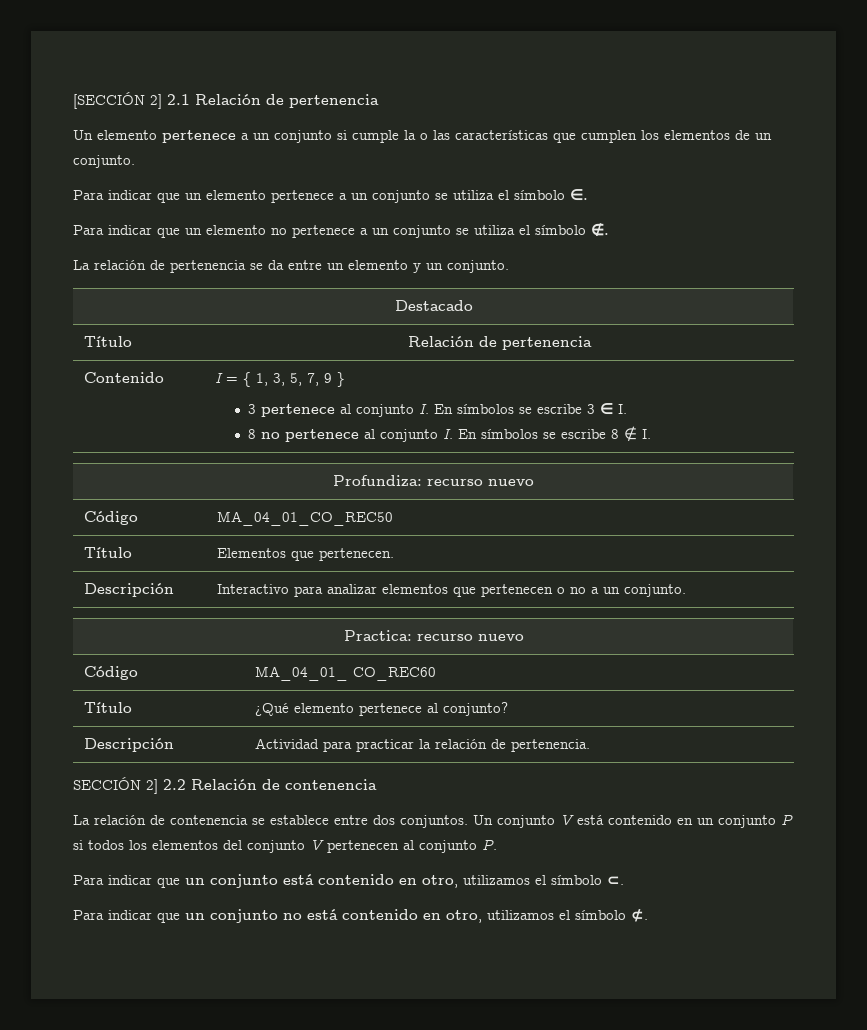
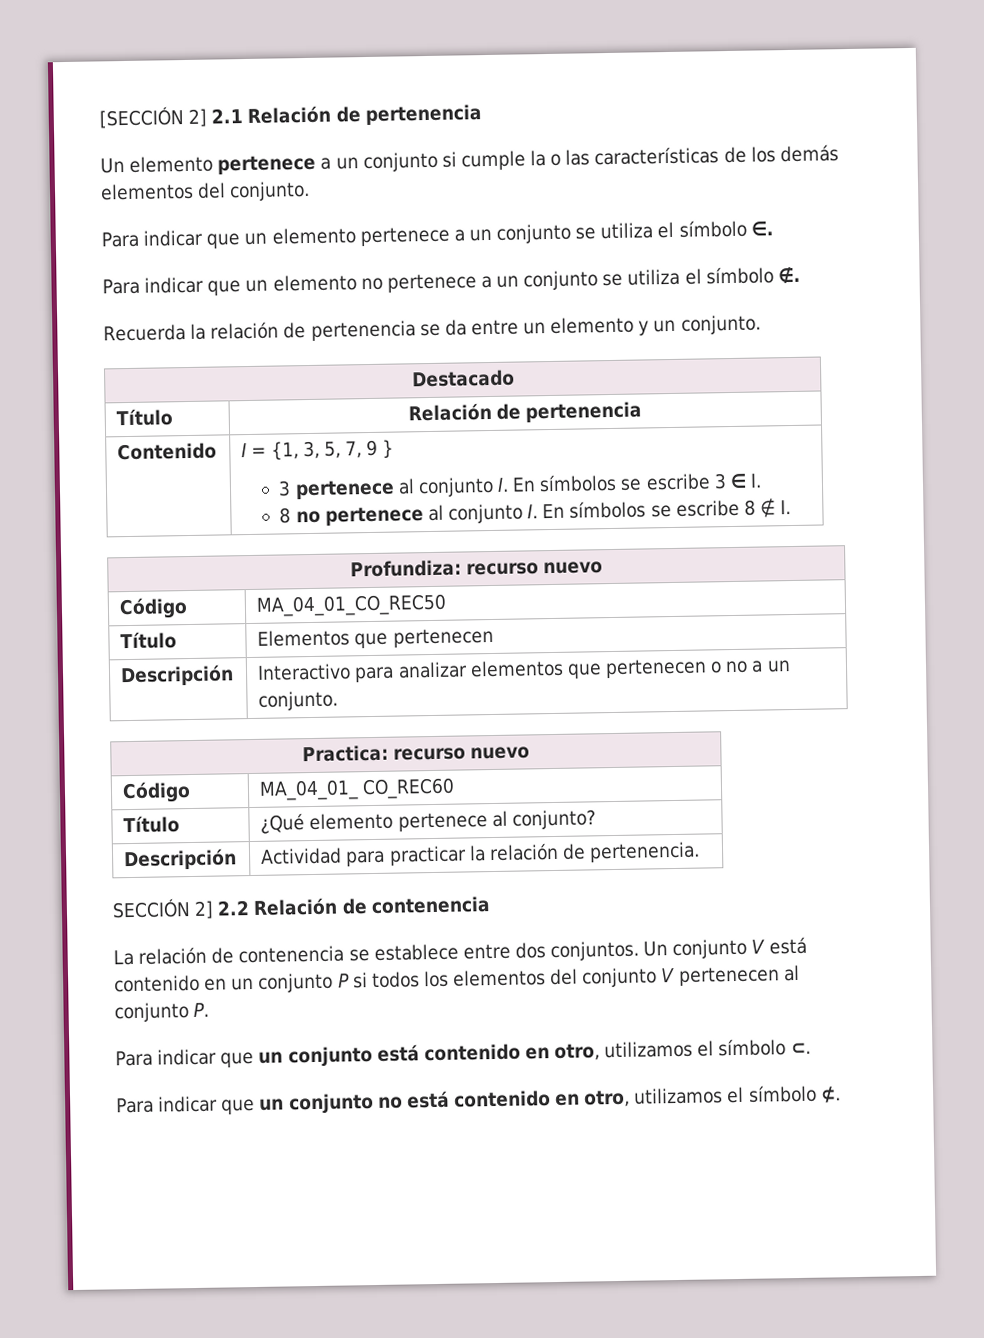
- Un elemento pertenece a un conjunto si cumple la o las características que cumplen los elementos de un conjunto.
+ Un elemento pertenece a un conjunto si cumple la o las características de los demás elementos del conjunto.
- La relación de pertenencia se da entre un elemento y un conjunto.
+ Recuerda la relación de pertenencia se da entre un elemento y un conjunto.
- Contenido | I = { 1, 3, 5, 7, 9 }
+ Contenido | I = {1, 3, 5, 7, 9 }
- Título | Elementos que pertenecen.
+ Título | Elementos que pertenecen

